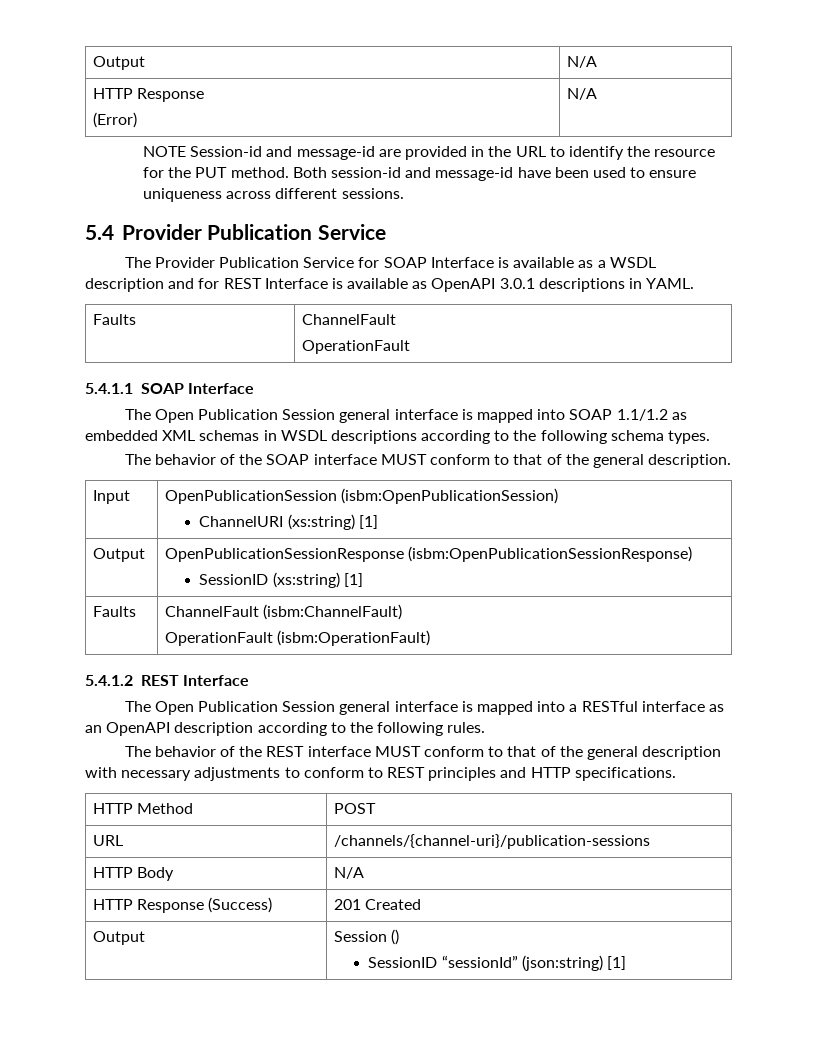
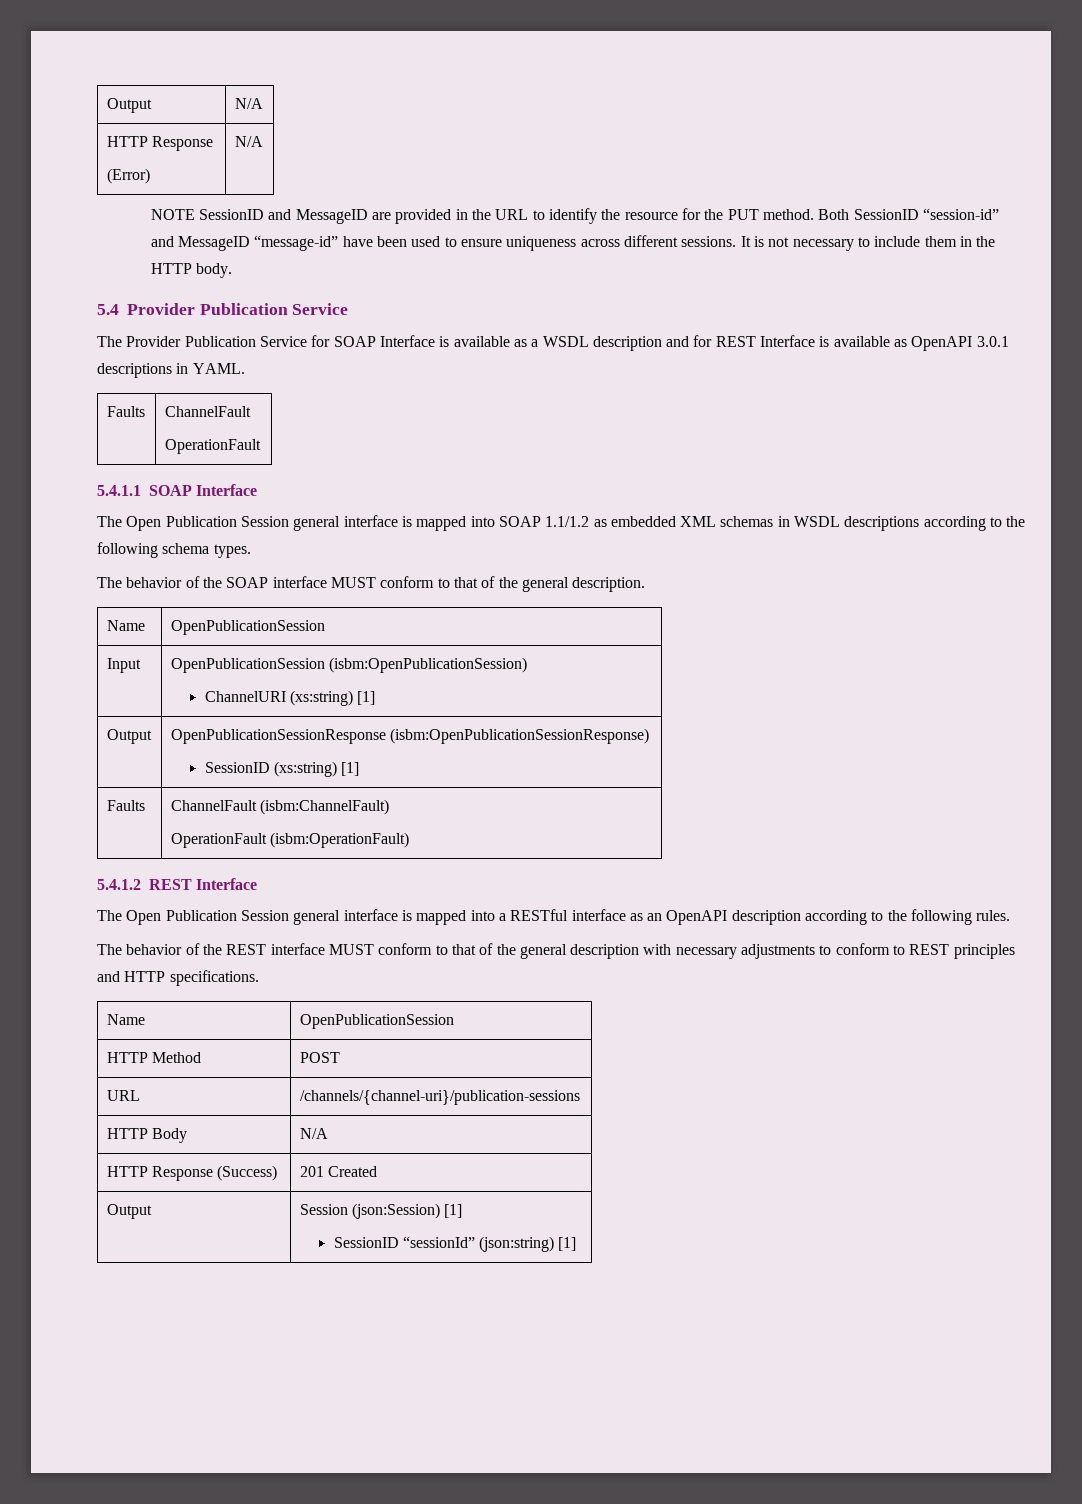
- NOTE Session-id and message-id are provided in the URL to identify the resource for the PUT method.
+ NOTE SessionID and MessageID are provided in the URL to identify the resource for the PUT method.
- Both session-id and message-id have been used to ensure uniqueness across different sessions.
+ Both SessionID “session-id” and MessageID “message-id” have been used to ensure uniqueness across different sessions. It is not necessary to include them in the HTTP body.
  The behavior of the SOAP interface MUST conform to that of the general description.
+ Name | OpenPublicationSession
  The behavior of the REST interface MUST conform to that of the general description with necessary adjustments to conform to REST principles and HTTP specifications.
+ Name | OpenPublicationSession
- Output | Session ()
+ Output | Session (json:Session) [1]

